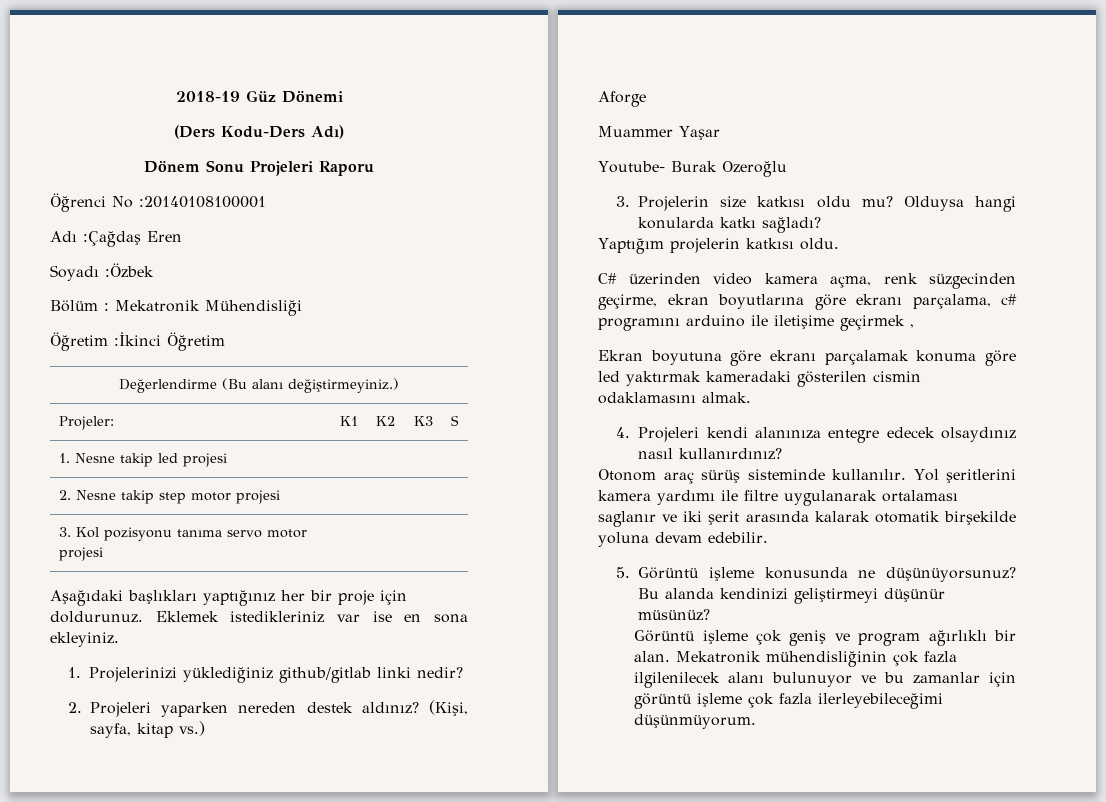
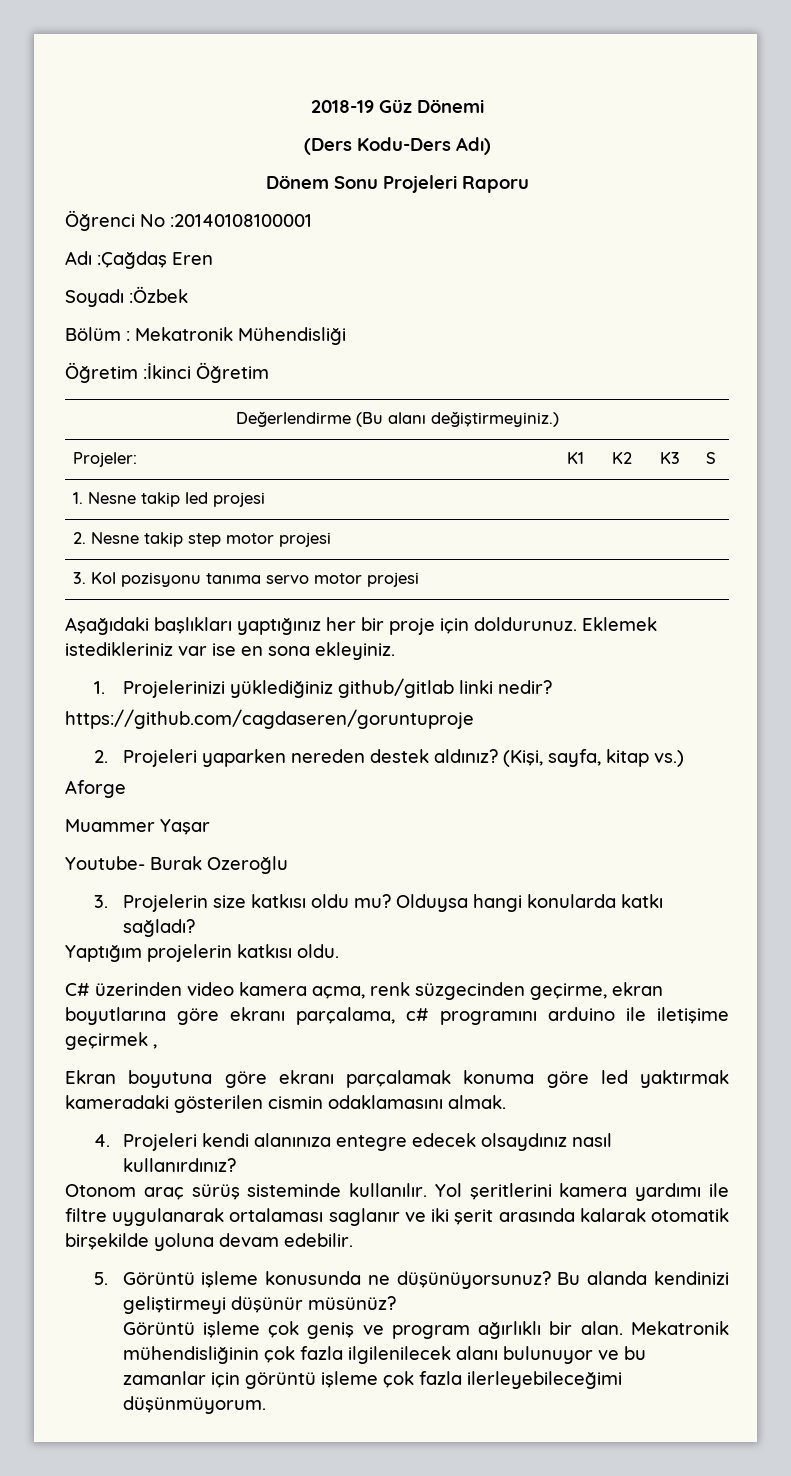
+ https://github.com/cagdaseren/goruntuproje

